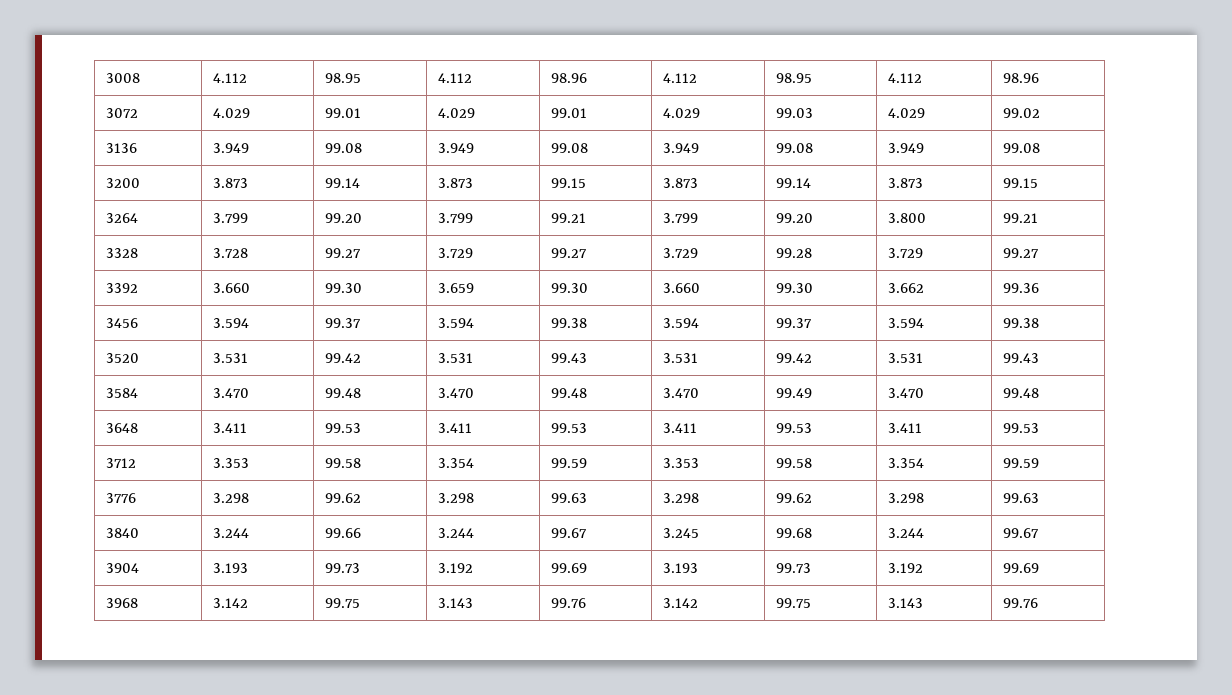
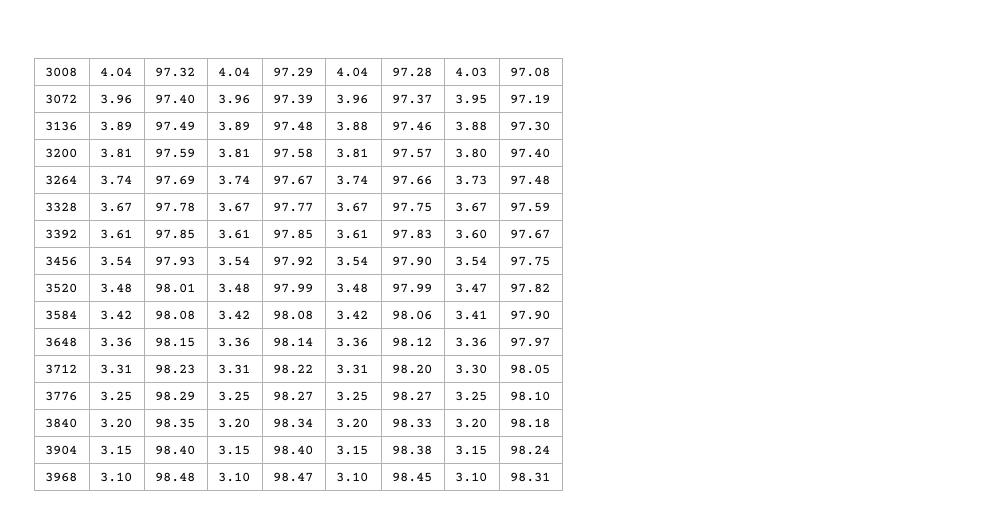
- 3008 | 4.112 | 98.95 | 4.112 | 98.96 | 4.112 | 98.95 | 4.112 | 98.96
- 3072 | 4.029 | 99.01 | 4.029 | 99.01 | 4.029 | 99.03 | 4.029 | 99.02
- 3136 | 3.949 | 99.08 | 3.949 | 99.08 | 3.949 | 99.08 | 3.949 | 99.08
- 3200 | 3.873 | 99.14 | 3.873 | 99.15 | 3.873 | 99.14 | 3.873 | 99.15
- 3264 | 3.799 | 99.20 | 3.799 | 99.21 | 3.799 | 99.20 | 3.800 | 99.21
- 3328 | 3.728 | 99.27 | 3.729 | 99.27 | 3.729 | 99.28 | 3.729 | 99.27
- 3392 | 3.660 | 99.30 | 3.659 | 99.30 | 3.660 | 99.30 | 3.662 | 99.36
- 3456 | 3.594 | 99.37 | 3.594 | 99.38 | 3.594 | 99.37 | 3.594 | 99.38
- 3520 | 3.531 | 99.42 | 3.531 | 99.43 | 3.531 | 99.42 | 3.531 | 99.43
- 3584 | 3.470 | 99.48 | 3.470 | 99.48 | 3.470 | 99.49 | 3.470 | 99.48
- 3648 | 3.411 | 99.53 | 3.411 | 99.53 | 3.411 | 99.53 | 3.411 | 99.53
- 3712 | 3.353 | 99.58 | 3.354 | 99.59 | 3.353 | 99.58 | 3.354 | 99.59
- 3776 | 3.298 | 99.62 | 3.298 | 99.63 | 3.298 | 99.62 | 3.298 | 99.63
- 3840 | 3.244 | 99.66 | 3.244 | 99.67 | 3.245 | 99.68 | 3.244 | 99.67
- 3904 | 3.193 | 99.73 | 3.192 | 99.69 | 3.193 | 99.73 | 3.192 | 99.69
- 3968 | 3.142 | 99.75 | 3.143 | 99.76 | 3.142 | 99.75 | 3.143 | 99.76
+ 3008 | 4.04 | 97.32 | 4.04 | 97.29 | 4.04 | 97.28 | 4.03 | 97.08
+ 3072 | 3.96 | 97.40 | 3.96 | 97.39 | 3.96 | 97.37 | 3.95 | 97.19
+ 3136 | 3.89 | 97.49 | 3.89 | 97.48 | 3.88 | 97.46 | 3.88 | 97.30
+ 3200 | 3.81 | 97.59 | 3.81 | 97.58 | 3.81 | 97.57 | 3.80 | 97.40
+ 3264 | 3.74 | 97.69 | 3.74 | 97.67 | 3.74 | 97.66 | 3.73 | 97.48
+ 3328 | 3.67 | 97.78 | 3.67 | 97.77 | 3.67 | 97.75 | 3.67 | 97.59
+ 3392 | 3.61 | 97.85 | 3.61 | 97.85 | 3.61 | 97.83 | 3.60 | 97.67
+ 3456 | 3.54 | 97.93 | 3.54 | 97.92 | 3.54 | 97.90 | 3.54 | 97.75
+ 3520 | 3.48 | 98.01 | 3.48 | 97.99 | 3.48 | 97.99 | 3.47 | 97.82
+ 3584 | 3.42 | 98.08 | 3.42 | 98.08 | 3.42 | 98.06 | 3.41 | 97.90
+ 3648 | 3.36 | 98.15 | 3.36 | 98.14 | 3.36 | 98.12 | 3.36 | 97.97
+ 3712 | 3.31 | 98.23 | 3.31 | 98.22 | 3.31 | 98.20 | 3.30 | 98.05
+ 3776 | 3.25 | 98.29 | 3.25 | 98.27 | 3.25 | 98.27 | 3.25 | 98.10
+ 3840 | 3.20 | 98.35 | 3.20 | 98.34 | 3.20 | 98.33 | 3.20 | 98.18
+ 3904 | 3.15 | 98.40 | 3.15 | 98.40 | 3.15 | 98.38 | 3.15 | 98.24
+ 3968 | 3.10 | 98.48 | 3.10 | 98.47 | 3.10 | 98.45 | 3.10 | 98.31

